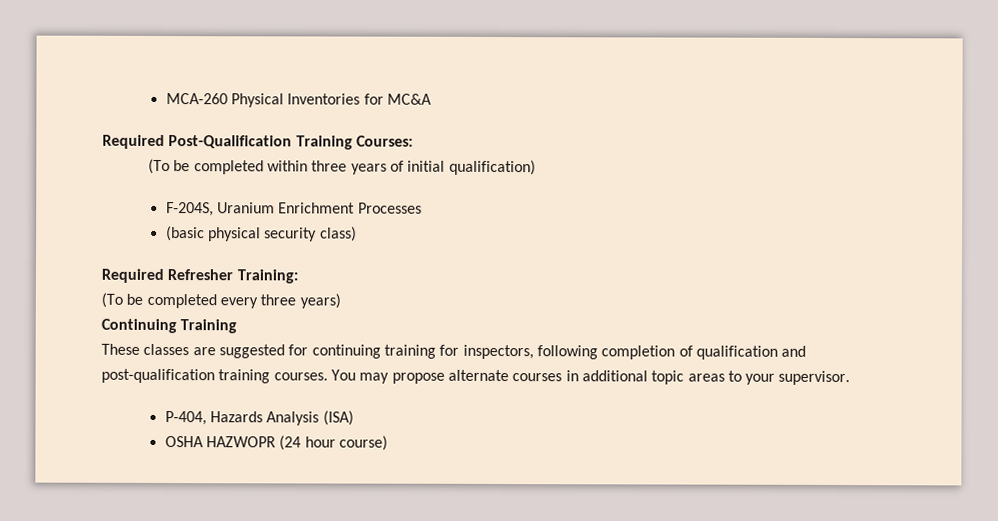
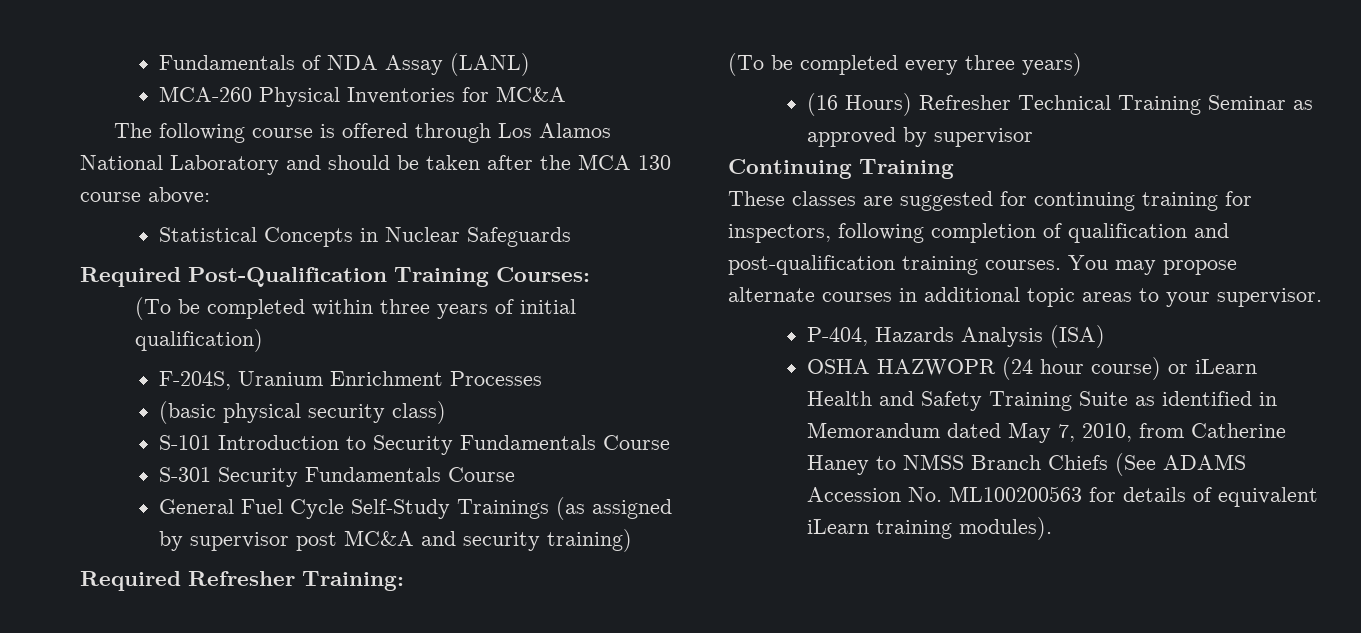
+ Fundamentals of NDA Assay (LANL)
+ The following course is offered through Los Alamos National Laboratory and should be taken after the MCA 130 course above:
+ Statistical Concepts in Nuclear Safeguards
+ S-101 Introduction to Security Fundamentals Course
+ S-301 Security Fundamentals Course
+ General Fuel Cycle Self-Study Trainings (as assigned by supervisor post MC&A and security training)
+ (16 Hours) Refresher Technical Training Seminar as approved by supervisor
- OSHA HAZWOPR (24 hour course)
+ OSHA HAZWOPR (24 hour course) or iLearn Health and Safety Training Suite as identified in Memorandum dated May 7, 2010, from Catherine Haney to NMSS Branch Chiefs (See ADAMS Accession No. ML100200563 for details of equivalent iLearn training modules).

